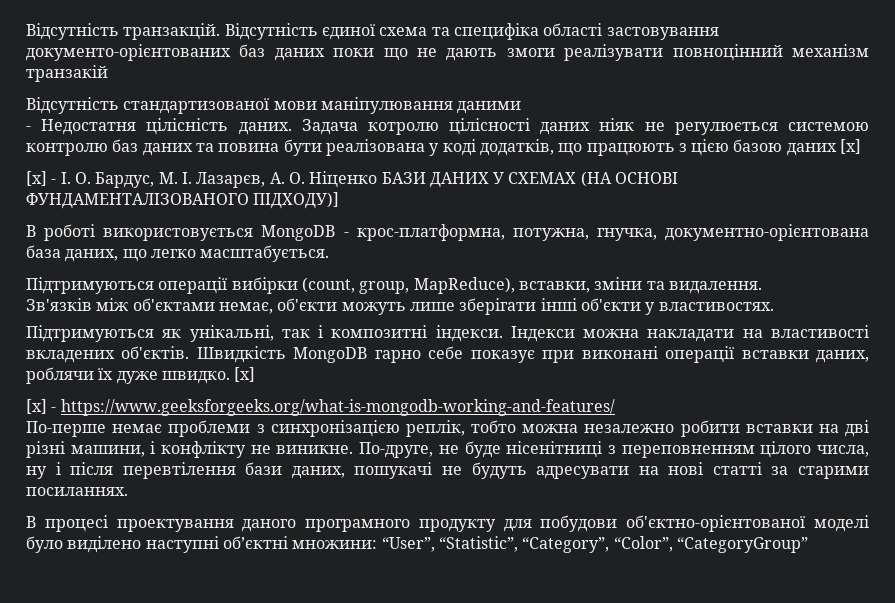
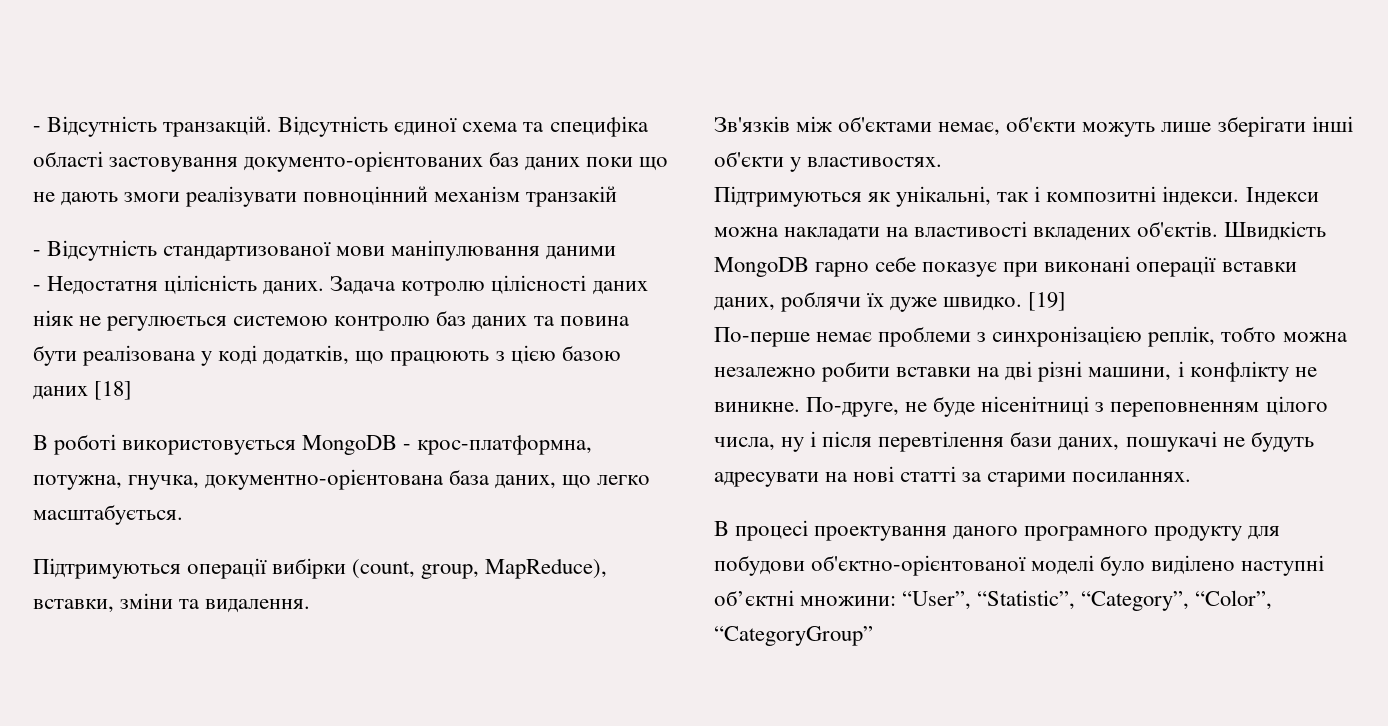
- Відсутність транзакцій.
+ - Відсутність транзакцій.
- Відсутність стандартизованої мови маніпулювання даними
+ - Відсутність стандартизованої мови маніпулювання даними
- Задача котролю цілісності даних ніяк не регулюється системою контролю баз даних та повина бути реалізована у коді додатків, що працюють з цією базою даних [x]
- [x] - І. О. Бардус, М. І. Лазарєв, А. О. Ніценко БАЗИ ДАНИХ У СХЕМАХ (НА ОСНОВІ ФУНДАМЕНТАЛІЗОВАНОГО ПІДХОДУ)]
+ Задача котролю цілісності даних ніяк не регулюється системою контролю баз даних та повина бути реалізована у коді додатків, що працюють з цією базою даних [18]
- Швидкість MongoDB гарно себе показує при виконані операції вставки даних, роблячи їх дуже швидко. [x]
- [x] - https://www.geeksforgeeks.org/what-is-mongodb-working-and-features/
+ Швидкість MongoDB гарно себе показує при виконані операції вставки даних, роблячи їх дуже швидко. [19]

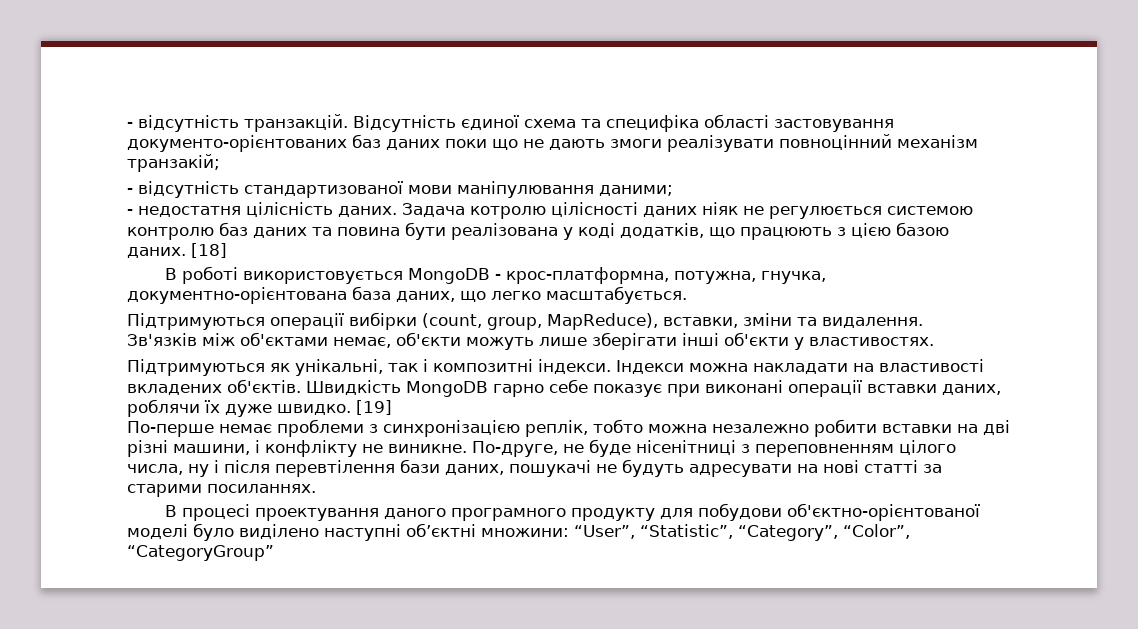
- - Відсутність транзакцій.
+ - відсутність транзакцій.
- Відсутність єдиної схема та специфіка області застовування документо-орієнтованих баз даних поки що не дають змоги реалізувати повноцінний механізм транзакій
- - Відсутність стандартизованої мови маніпулювання даними
- - Недостатня цілісність даних.
+ Відсутність єдиної схема та специфіка області застовування документо-орієнтованих баз даних поки що не дають змоги реалізувати повноцінний механізм транзакій;
+ - відсутність стандартизованої мови маніпулювання даними;
+ - недостатня цілісність даних.
- Задача котролю цілісності даних ніяк не регулюється системою контролю баз даних та повина бути реалізована у коді додатків, що працюють з цією базою даних [18]
+ Задача котролю цілісності даних ніяк не регулюється системою контролю баз даних та повина бути реалізована у коді додатків, що працюють з цією базою даних. [18]

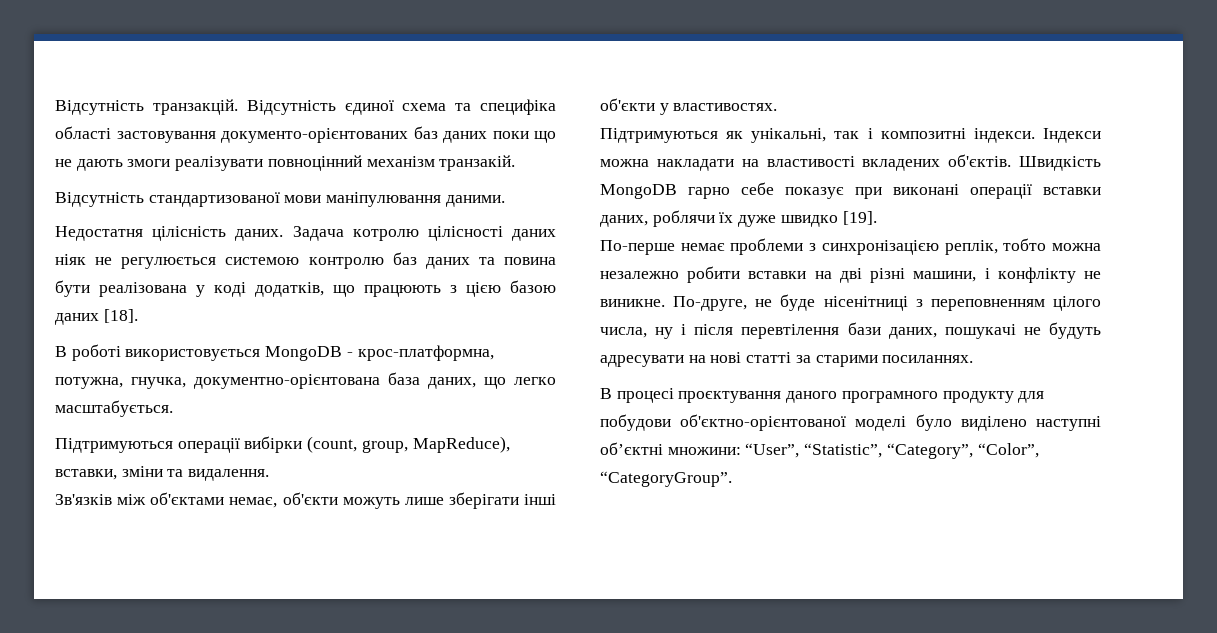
- - відсутність транзакцій.
+ Відсутність транзакцій.
- Відсутність єдиної схема та специфіка області застовування документо-орієнтованих баз даних поки що не дають змоги реалізувати повноцінний механізм транзакій;
- - відсутність стандартизованої мови маніпулювання даними;
- - недостатня цілісність даних.
+ Відсутність єдиної схема та специфіка області застовування документо-орієнтованих баз даних поки що не дають змоги реалізувати повноцінний механізм транзакій.
+ Відсутність стандартизованої мови маніпулювання даними.
+ Недостатня цілісність даних.
- Задача котролю цілісності даних ніяк не регулюється системою контролю баз даних та повина бути реалізована у коді додатків, що працюють з цією базою даних. [18]
+ Задача котролю цілісності даних ніяк не регулюється системою контролю баз даних та повина бути реалізована у коді додатків, що працюють з цією базою даних [18].
- Швидкість MongoDB гарно себе показує при виконані операції вставки даних, роблячи їх дуже швидко. [19]
+ Швидкість MongoDB гарно себе показує при виконані операції вставки даних, роблячи їх дуже швидко [19].
- В процесі проектування даного програмного продукту для побудови об'єктно-орієнтованої моделі було виділено наступні об’єктні множини: “User”, “Statistic”, “Category”, “Color”, “CategoryGroup”
+ В процесі проєктування даного програмного продукту для побудови об'єктно-орієнтованої моделі було виділено наступні об’єктні множини: “User”, “Statistic”, “Category”, “Color”, “CategoryGroup”.

